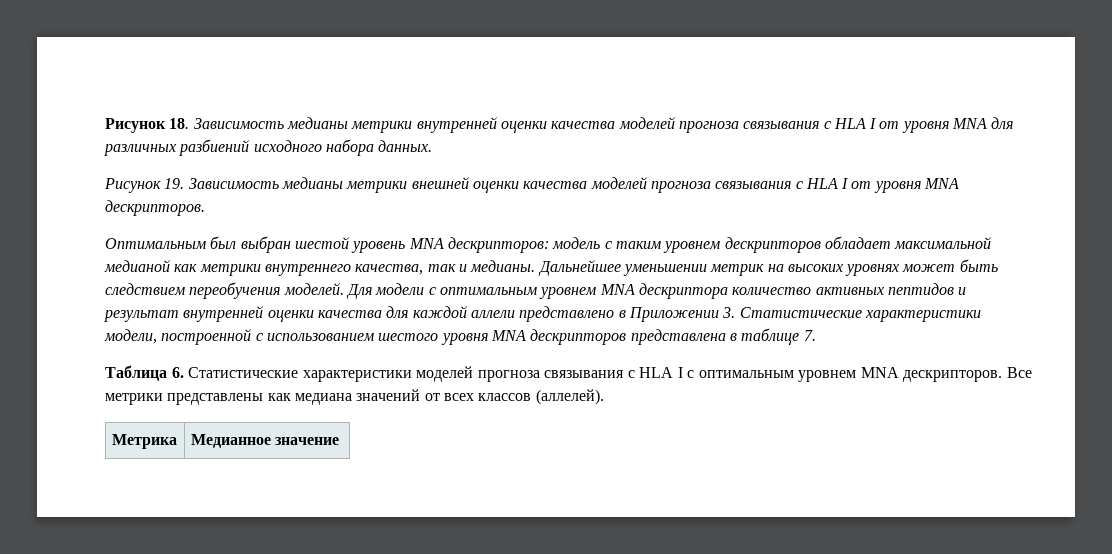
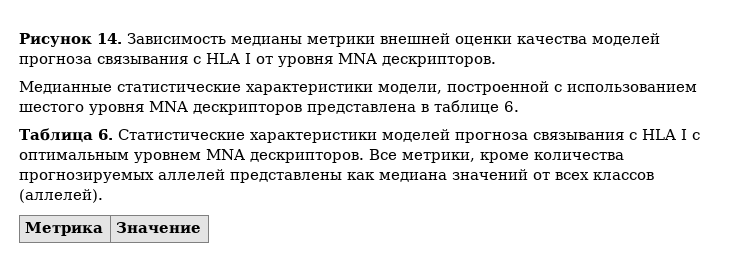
- Рисунок 18. Зависимость медианы метрики внутренней оценки качества моделей прогноза связывания с HLA I от уровня MNA для различных разбиений исходного набора данных.
- Рисунок 19. Зависимость медианы метрики внешней оценки качества моделей прогноза связывания с HLA I от уровня MNA дескрипторов.
+ Рисунок 14. Зависимость медианы метрики внешней оценки качества моделей прогноза связывания с HLA I от уровня MNA дескрипторов.
- Оптимальным был выбран шестой уровень MNA дескрипторов: модель с таким уровнем дескрипторов обладает максимальной медианой как метрики внутреннего качества, так и медианы. Дальнейшее уменьшении метрик на высоких уровнях может быть следствием переобучения моделей. Для модели с оптимальным уровнем MNA дескриптора количество активных пептидов и результат внутренней оценки качества для каждой аллели представлено в Приложении 3. Статистические характеристики модели, построенной с использованием шестого уровня MNA дескрипторов представлена в таблице 7.
+ Медианные статистические характеристики модели, построенной с использованием шестого уровня MNA дескрипторов представлена в таблице 6.
- Все метрики представлены как медиана значений от всех классов (аллелей).
+ Все метрики, кроме количества прогнозируемых аллелей представлены как медиана значений от всех классов (аллелей).
- Метрика | Медианное значение
+ Метрика | Значение

